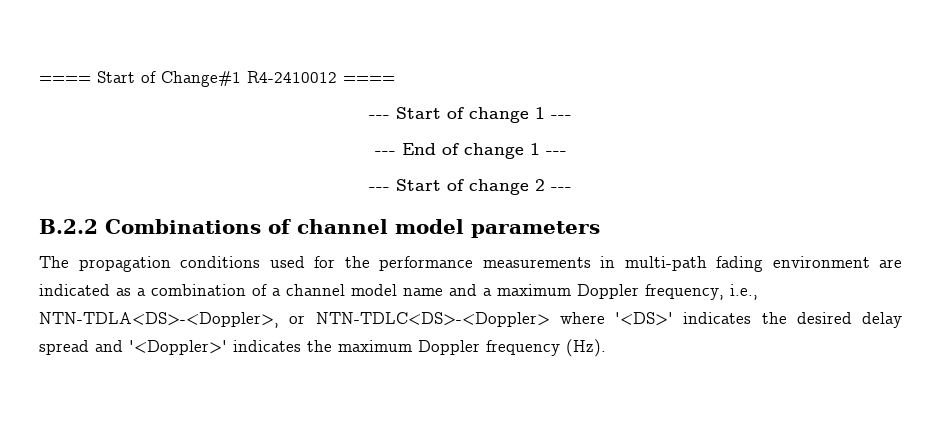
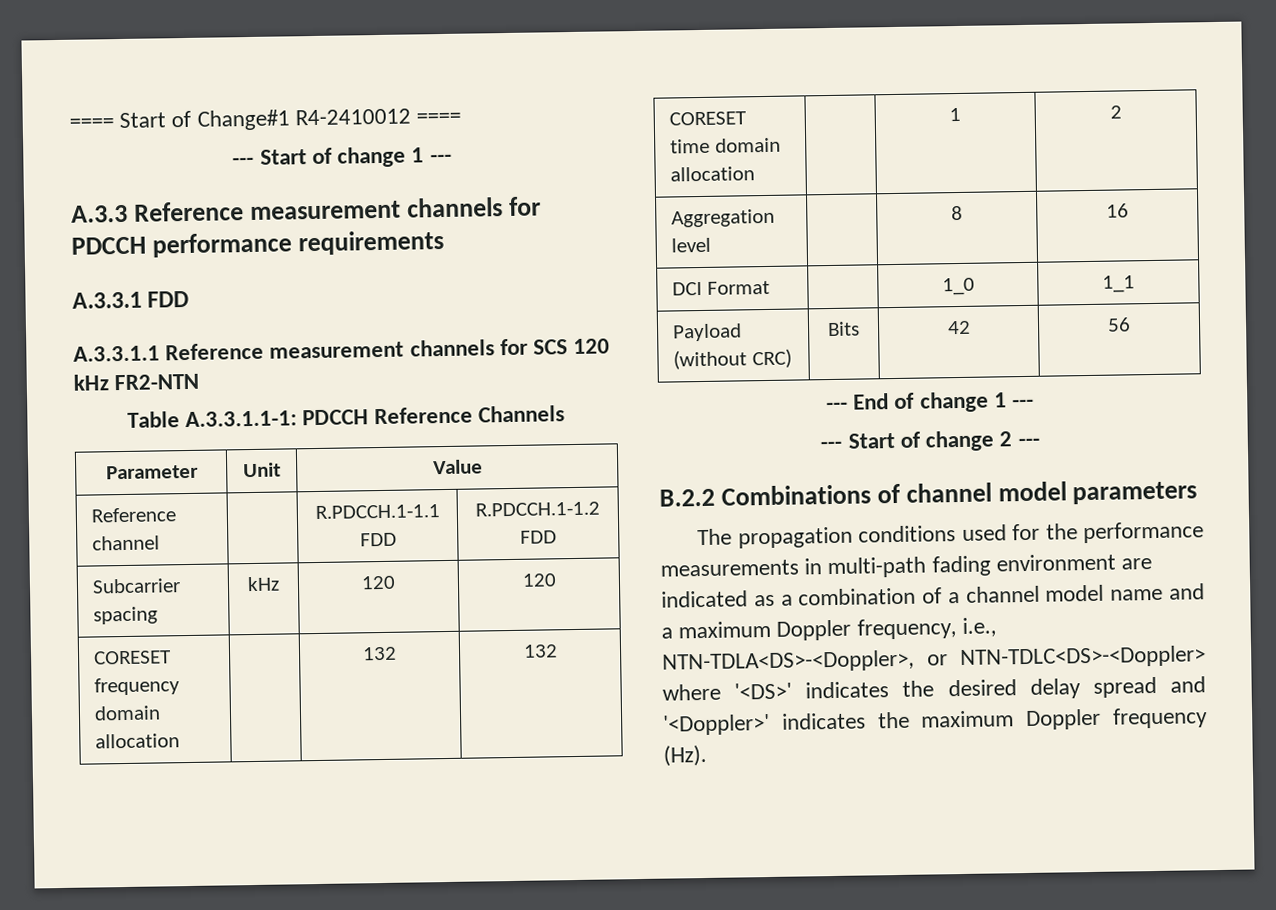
+ A.3.3 Reference measurement channels for PDCCH performance requirements
+ A.3.3.1 FDD
+ A.3.3.1.1 Reference measurement channels for SCS 120 kHz FR2-NTN
+ Table A.3.3.1.1-1: PDCCH Reference Channels
+ Parameter | Unit | Value
+ Reference channel | | R.PDCCH.1-1.1 FDD | R.PDCCH.1-1.2 FDD
+ Subcarrier spacing | kHz | 120 | 120
+ CORESET frequency domain allocation | | 132 | 132
+ CORESET time domain allocation | | 1 | 2
+ Aggregation level | | 8 | 16
+ DCI Format | | 1_0 | 1_1
+ Payload (without CRC) | Bits | 42 | 56

